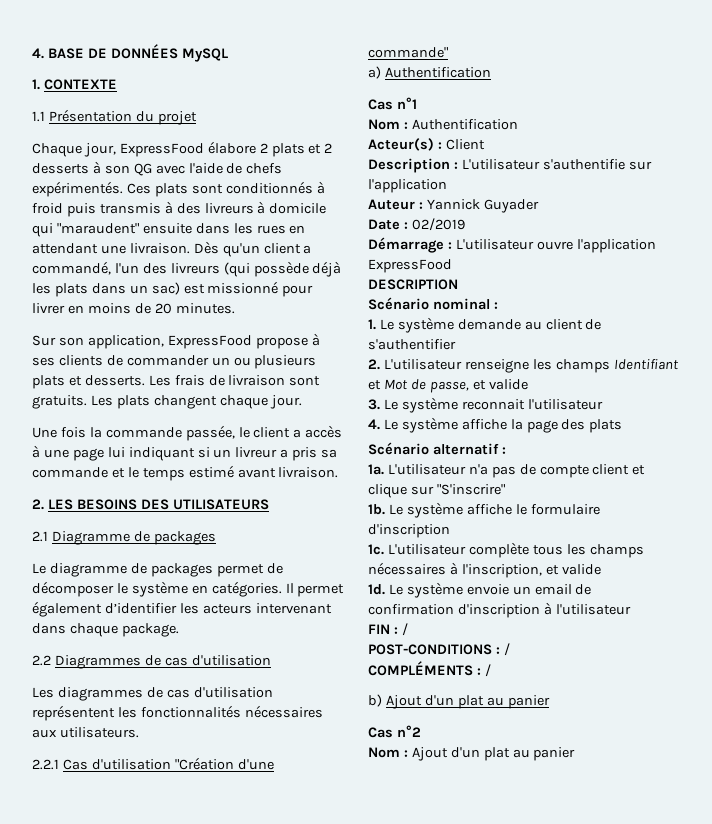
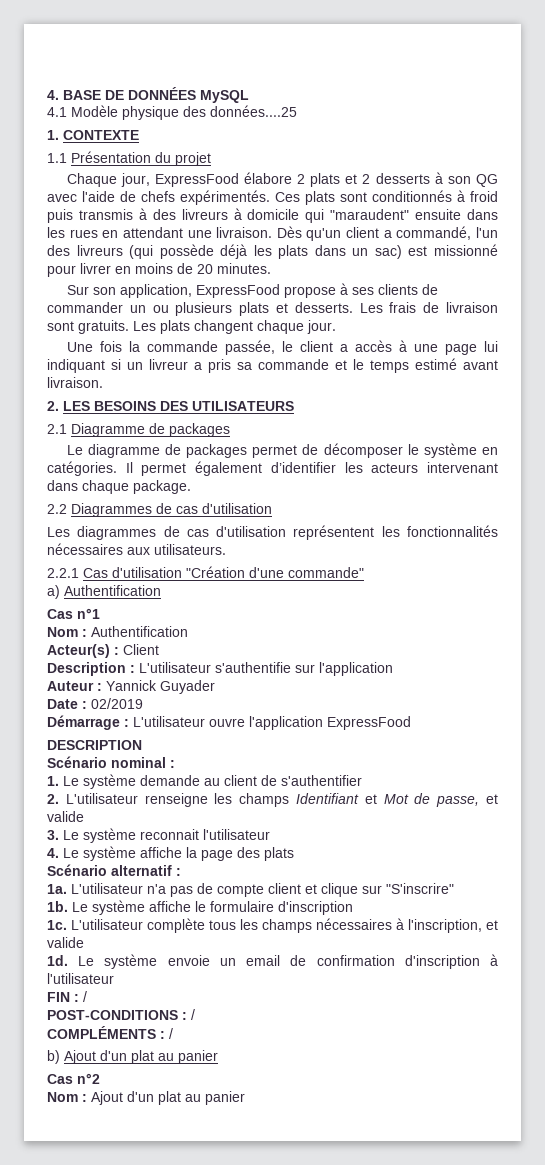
+ 4.1 Modèle physique des données....25

